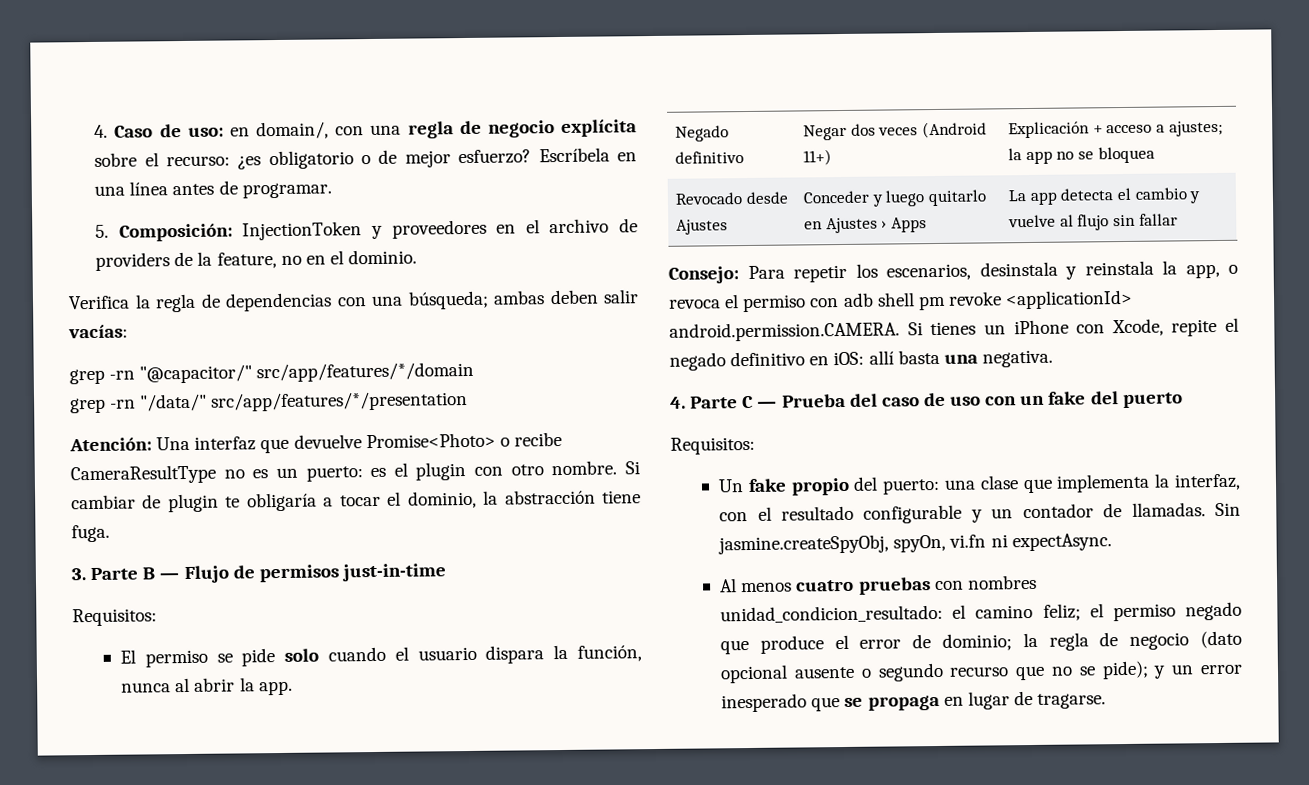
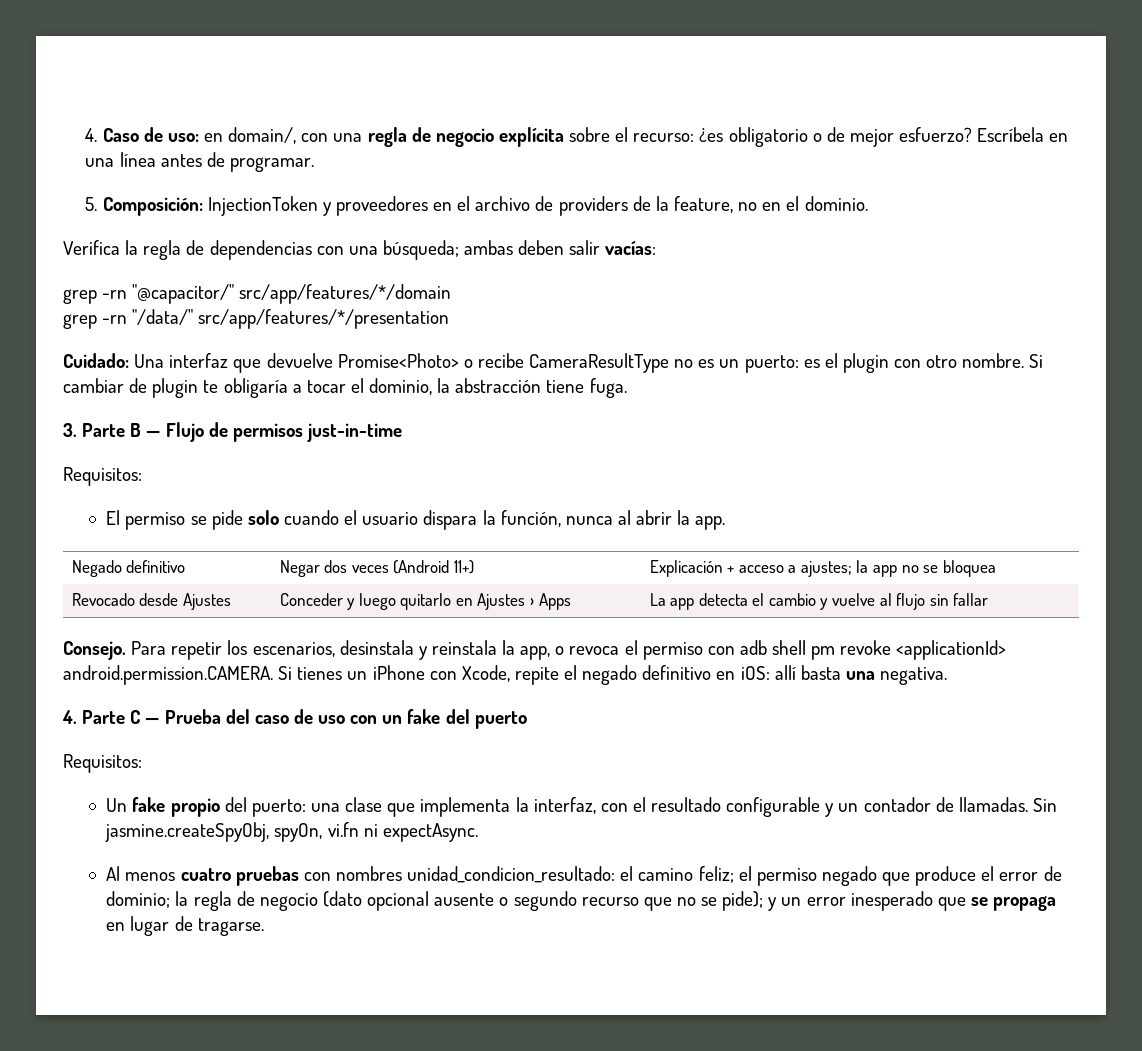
- Atención: Una interfaz que devuelve Promise<Photo> o recibe CameraResultType no es un puerto: es el plugin con otro nombre.
+ Cuidado: Una interfaz que devuelve Promise<Photo> o recibe CameraResultType no es un puerto: es el plugin con otro nombre.
- Consejo: Para repetir los escenarios, desinstala y reinstala la app, o revoca el permiso con adb shell pm revoke <applicationId> android.permission.CAMERA. Si tienes un iPhone con Xcode, repite el negado definitivo en iOS: allí basta una negativa.
+ Consejo. Para repetir los escenarios, desinstala y reinstala la app, o revoca el permiso con adb shell pm revoke <applicationId> android.permission.CAMERA. Si tienes un iPhone con Xcode, repite el negado definitivo en iOS: allí basta una negativa.

